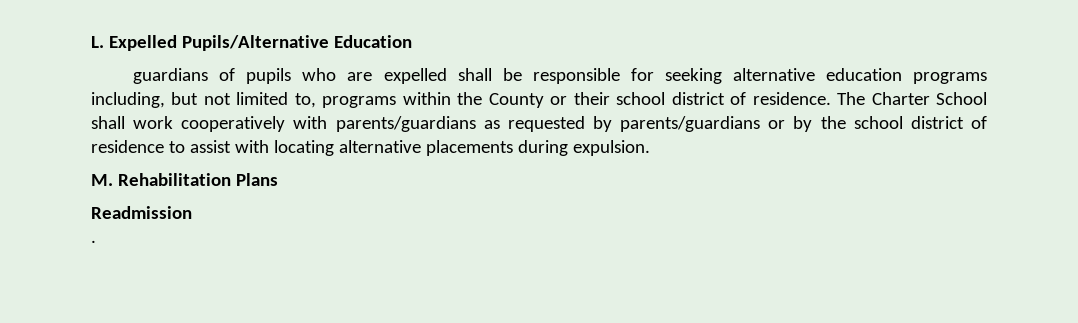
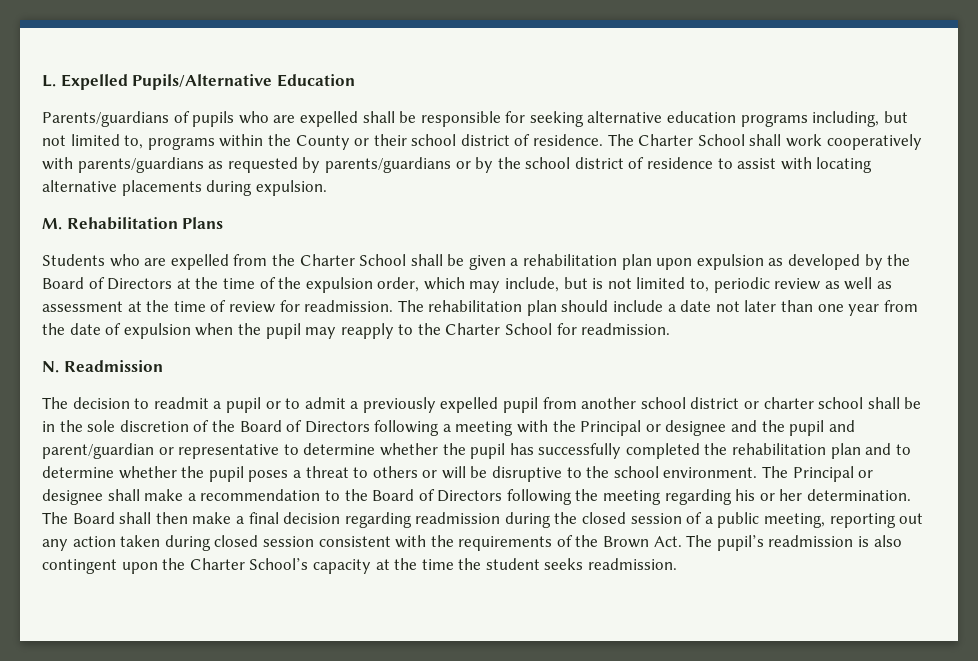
- guardians of pupils who are expelled shall be responsible for seeking alternative education programs including, but not limited to, programs within the County or their school district of residence.
+ Parents/guardians of pupils who are expelled shall be responsible for seeking alternative education programs including, but not limited to, programs within the County or their school district of residence.
- Readmission
- .
+ Students who are expelled from the Charter School shall be given a rehabilitation plan upon expulsion as developed by the Board of Directors at the time of the expulsion order, which may include, but is not limited to, periodic review as well as assessment at the time of review for readmission. The rehabilitation plan should include a date not later than one year from the date of expulsion when the pupil may reapply to the Charter School for readmission.
+ N. Readmission
+ The decision to readmit a pupil or to admit a previously expelled pupil from another school district or charter school shall be in the sole discretion of the Board of Directors following a meeting with the Principal or designee and the pupil and parent/guardian or representative to determine whether the pupil has successfully completed the rehabilitation plan and to determine whether the pupil poses a threat to others or will be disruptive to the school environment. The Principal or designee shall make a recommendation to the Board of Directors following the meeting regarding his or her determination. The Board shall then make a final decision regarding readmission during the closed session of a public meeting, reporting out any action taken during closed session consistent with the requirements of the Brown Act. The pupil’s readmission is also contingent upon the Charter School’s capacity at the time the student seeks readmission.

